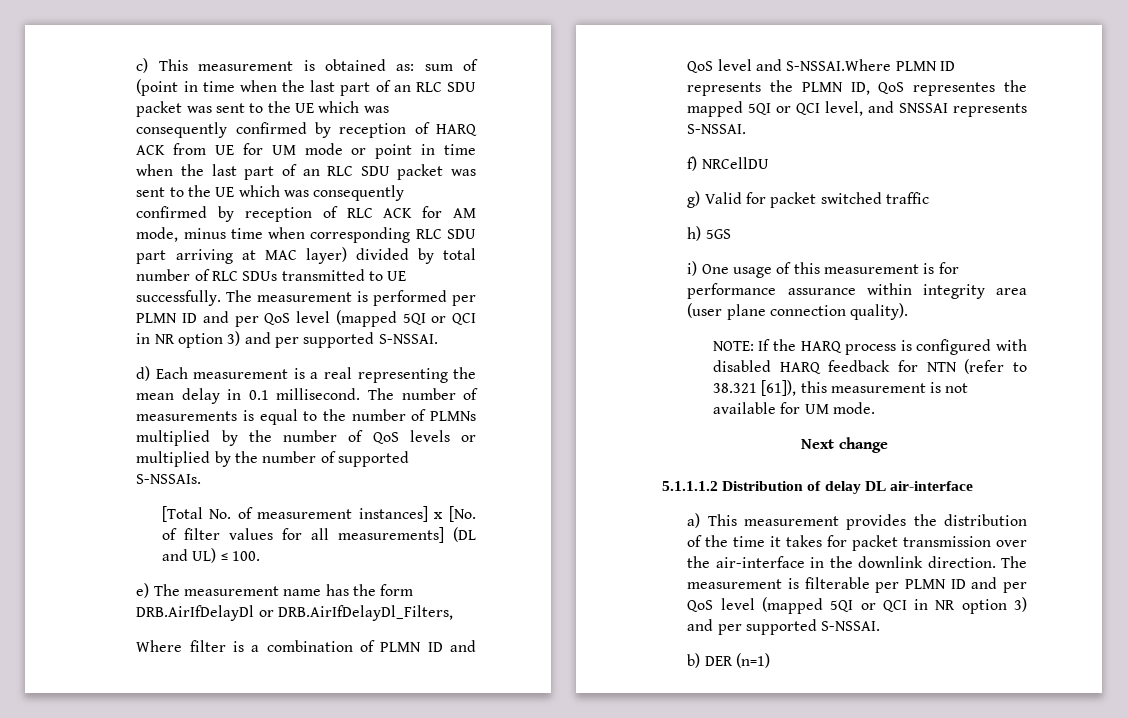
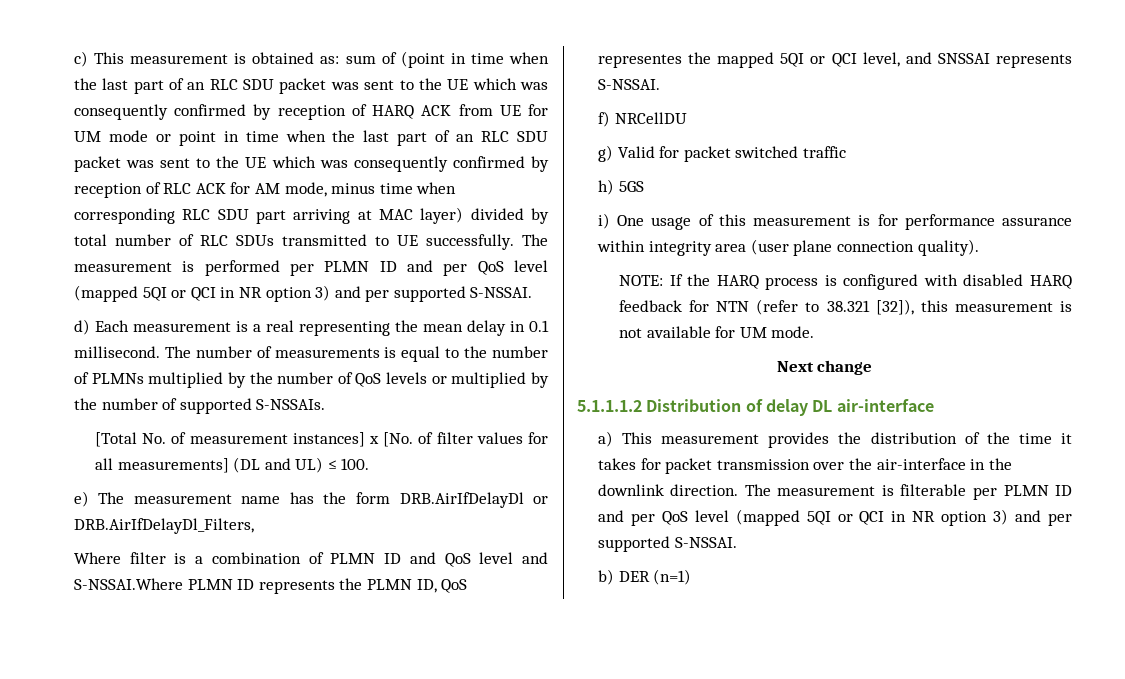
- NOTE: If the HARQ process is configured with disabled HARQ feedback for NTN (refer to 38.321 [61]), this measurement is not available for UM mode.
+ NOTE: If the HARQ process is configured with disabled HARQ feedback for NTN (refer to 38.321 [32]), this measurement is not available for UM mode.

